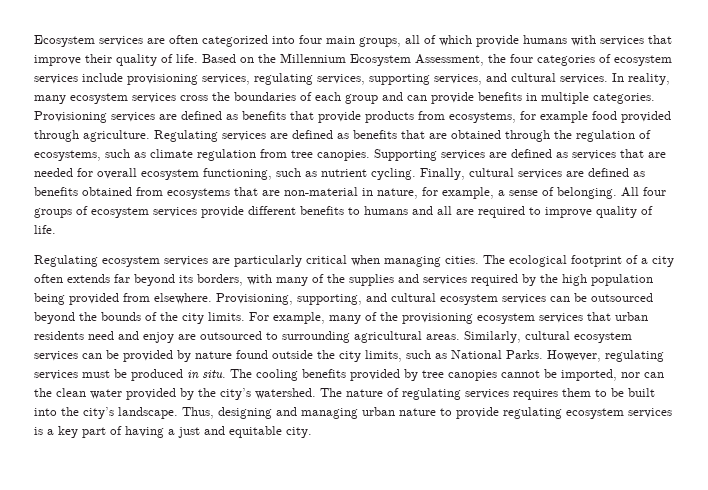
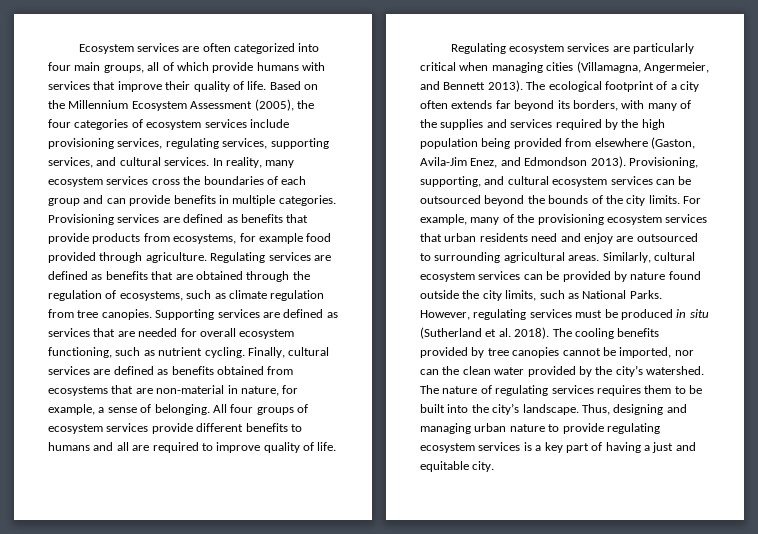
- Based on the Millennium Ecosystem Assessment, the four categories of ecosystem services include provisioning services, regulating services, supporting services, and cultural services.
+ Based on the Millennium Ecosystem Assessment (2005), the four categories of ecosystem services include provisioning services, regulating services, supporting services, and cultural services.
- Regulating ecosystem services are particularly critical when managing cities.
+ Regulating ecosystem services are particularly critical when managing cities (Villamagna, Angermeier, and Bennett 2013).
- The ecological footprint of a city often extends far beyond its borders, with many of the supplies and services required by the high population being provided from elsewhere.
+ The ecological footprint of a city often extends far beyond its borders, with many of the supplies and services required by the high population being provided from elsewhere (Gaston, Avila-Jim Enez, and Edmondson 2013).
- However, regulating services must be produced in situ.
+ However, regulating services must be produced in situ (Sutherland et al. 2018).

